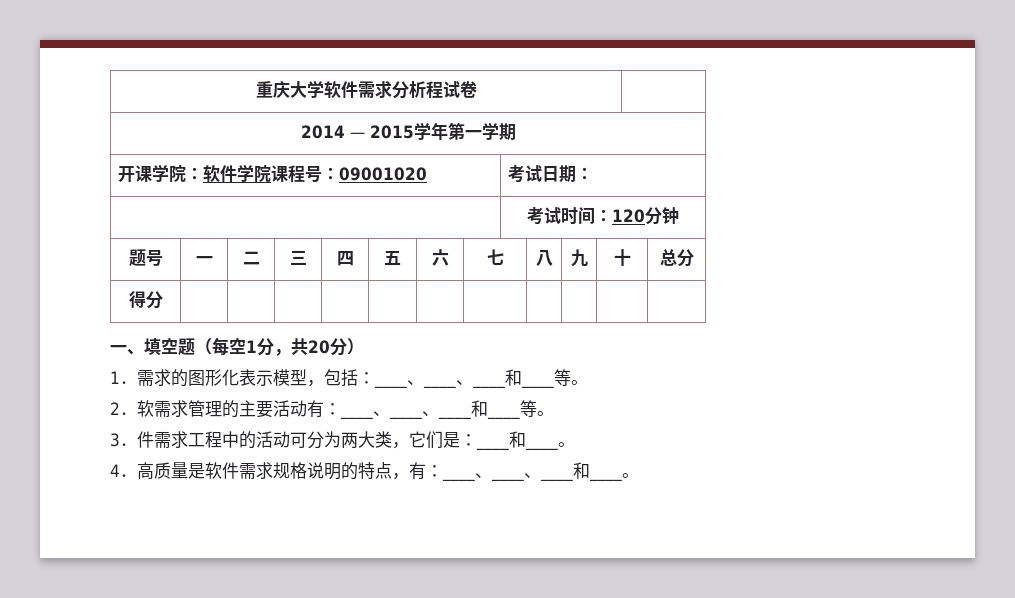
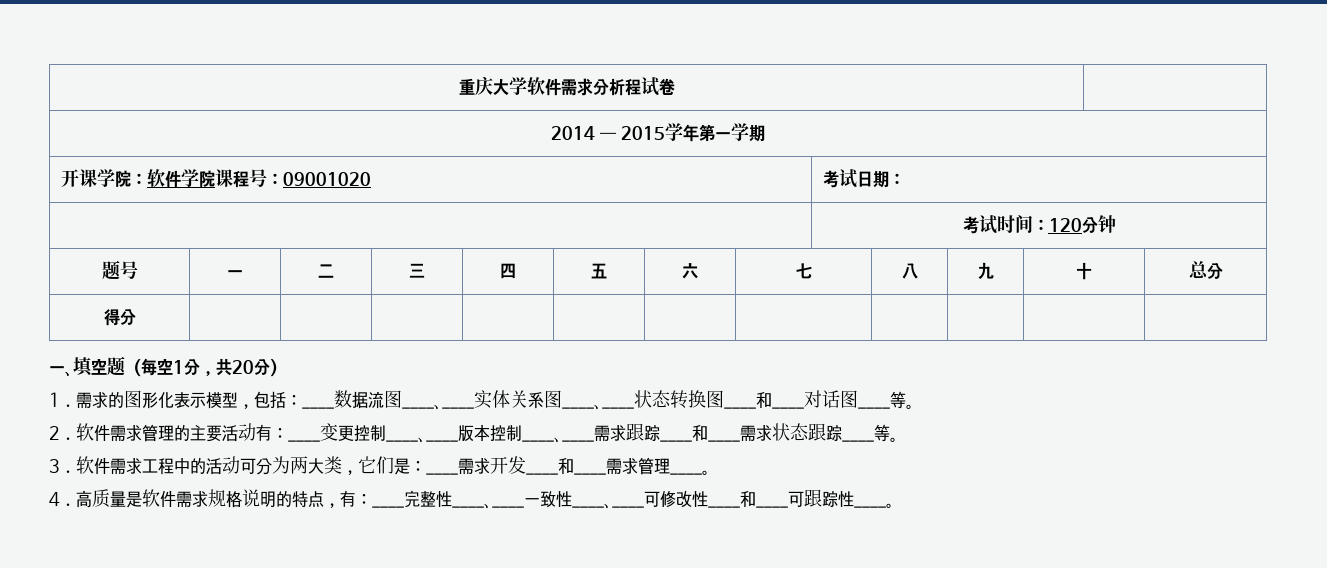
- 1．需求的图形化表示模型，包括：____、____、____和____等。
+ 1．需求的图形化表示模型，包括：____数据流图____、____实体关系图____、____状态转换图____和____对话图____等。
- 2．软需求管理的主要活动有：____、____、____和____等。
+ 2．软件需求管理的主要活动有：____变更控制____、____版本控制____、____需求跟踪____和____需求状态跟踪____等。
- 3．件需求工程中的活动可分为两大类，它们是：____和____。
+ 3．软件需求工程中的活动可分为两大类，它们是：____需求开发____和____需求管理____。
- 4．高质量是软件需求规格说明的特点，有：____、____、____和____。
+ 4．高质量是软件需求规格说明的特点，有：____完整性____、____一致性____、____可修改性____和____可跟踪性____。

